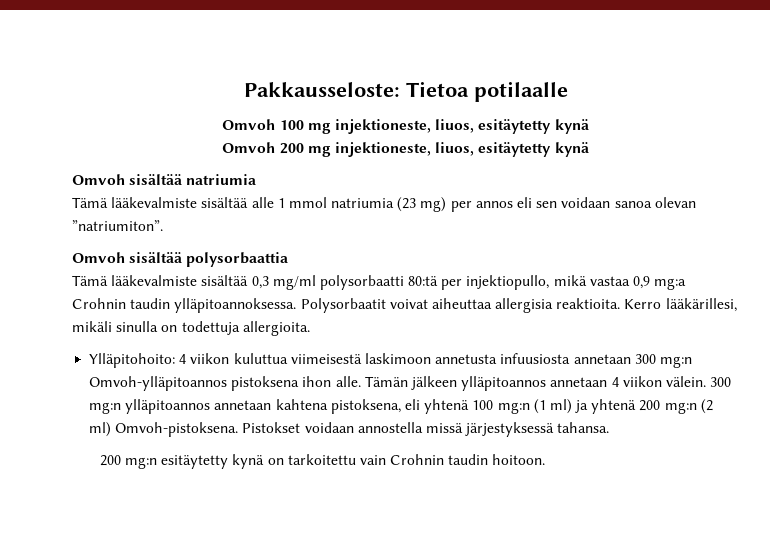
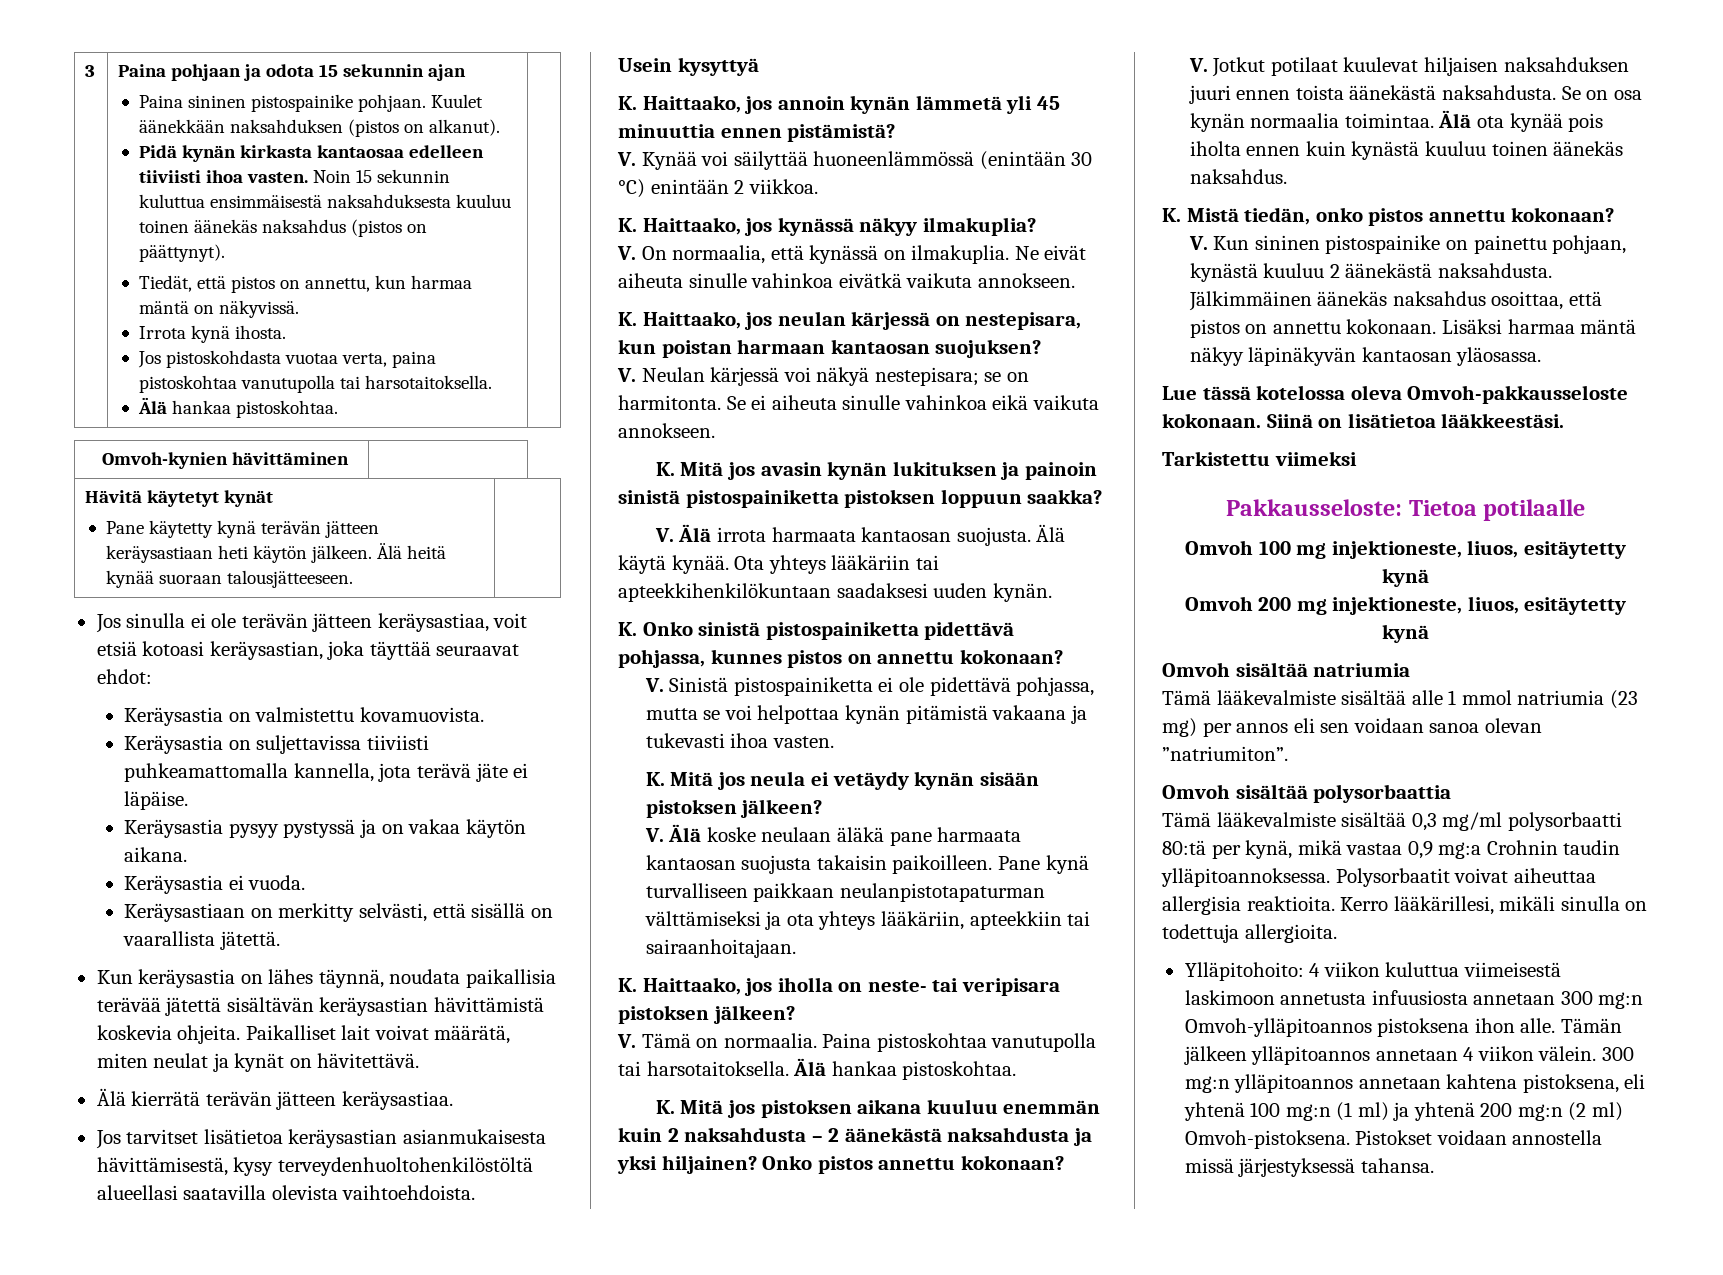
+ 3 | Paina pohjaan ja odota 15 sekunnin ajan
+ Paina sininen pistospainike pohjaan. Kuulet äänekkään naksahduksen (pistos on alkanut).
+ Pidä kynän kirkasta kantaosaa edelleen tiiviisti ihoa vasten. Noin 15 sekunnin kuluttua ensimmäisestä naksahduksesta kuuluu toinen äänekäs naksahdus (pistos on päättynyt).
+ Tiedät, että pistos on annettu, kun harmaa mäntä on näkyvissä.
+ Irrota kynä ihosta.
+ Jos pistoskohdasta vuotaa verta, paina pistoskohtaa vanutupolla tai harsotaitoksella.
+ Älä hankaa pistoskohtaa. |
+ Omvoh-kynien hävittäminen |
+ Hävitä käytetyt kynät
+ Pane käytetty kynä terävän jätteen keräysastiaan heti käytön jälkeen. Älä heitä kynää suoraan talousjätteeseen. |
+ Jos sinulla ei ole terävän jätteen keräysastiaa, voit etsiä kotoasi keräysastian, joka täyttää seuraavat ehdot:
+ Keräysastia on valmistettu kovamuovista.
+ Keräysastia on suljettavissa tiiviisti puhkeamattomalla kannella, jota terävä jäte ei läpäise.
+ Keräysastia pysyy pystyssä ja on vakaa käytön aikana.
+ Keräysastia ei vuoda.
+ Keräysastiaan on merkitty selvästi, että sisällä on vaarallista jätettä.
+ Kun keräysastia on lähes täynnä, noudata paikallisia terävää jätettä sisältävän keräysastian hävittämistä koskevia ohjeita. Paikalliset lait voivat määrätä, miten neulat ja kynät on hävitettävä.
+ Älä kierrätä terävän jätteen keräysastiaa.
+ Jos tarvitset lisätietoa keräysastian asianmukaisesta hävittämisestä, kysy terveydenhuoltohenkilöstöltä alueellasi saatavilla olevista vaihtoehdoista.
+ Usein kysyttyä
+ K. Haittaako, jos annoin kynän lämmetä yli 45 minuuttia ennen pistämistä?
+ V. Kynää voi säilyttää huoneenlämmössä (enintään 30 °C) enintään 2 viikkoa.
+ K. Haittaako, jos kynässä näkyy ilmakuplia?
+ V. On normaalia, että kynässä on ilmakuplia. Ne eivät aiheuta sinulle vahinkoa eivätkä vaikuta annokseen.
+ K. Haittaako, jos neulan kärjessä on nestepisara, kun poistan harmaan kantaosan suojuksen?
+ V. Neulan kärjessä voi näkyä nestepisara; se on harmitonta. Se ei aiheuta sinulle vahinkoa eikä vaikuta annokseen.
+ K. Mitä jos avasin kynän lukituksen ja painoin sinistä pistospainiketta pistoksen loppuun saakka?
+ V. Älä irrota harmaata kantaosan suojusta. Älä käytä kynää. Ota yhteys lääkäriin tai apteekkihenkilökuntaan saadaksesi uuden kynän.
+ K. Onko sinistä pistospainiketta pidettävä pohjassa, kunnes pistos on annettu kokonaan?
+ V. Sinistä pistospainiketta ei ole pidettävä pohjassa, mutta se voi helpottaa kynän pitämistä vakaana ja tukevasti ihoa vasten.
+ K. Mitä jos neula ei vetäydy kynän sisään pistoksen jälkeen?
+ V. Älä koske neulaan äläkä pane harmaata kantaosan suojusta takaisin paikoilleen. Pane kynä turvalliseen paikkaan neulanpistotapaturman välttämiseksi ja ota yhteys lääkäriin, apteekkiin tai sairaanhoitajaan.
+ K. Haittaako, jos iholla on neste- tai veripisara pistoksen jälkeen?
+ V. Tämä on normaalia. Paina pistoskohtaa vanutupolla tai harsotaitoksella. Älä hankaa pistoskohtaa.
+ K. Mitä jos pistoksen aikana kuuluu enemmän kuin 2 naksahdusta – 2 äänekästä naksahdusta ja yksi hiljainen? Onko pistos annettu kokonaan?
+ V. Jotkut potilaat kuulevat hiljaisen naksahduksen juuri ennen toista äänekästä naksahdusta. Se on osa kynän normaalia toimintaa. Älä ota kynää pois iholta ennen kuin kynästä kuuluu toinen äänekäs naksahdus.
+ K. Mistä tiedän, onko pistos annettu kokonaan?
+ V. Kun sininen pistospainike on painettu pohjaan, kynästä kuuluu 2 äänekästä naksahdusta. Jälkimmäinen äänekäs naksahdus osoittaa, että pistos on annettu kokonaan. Lisäksi harmaa mäntä näkyy läpinäkyvän kantaosan yläosassa.
+ Lue tässä kotelossa oleva Omvoh-pakkausseloste kokonaan. Siinä on lisätietoa lääkkeestäsi.
+ Tarkistettu viimeksi
- Tämä lääkevalmiste sisältää 0,3 mg/ml polysorbaatti 80:tä per injektiopullo, mikä vastaa 0,9 mg:a Crohnin taudin ylläpitoannoksessa.
+ Tämä lääkevalmiste sisältää 0,3 mg/ml polysorbaatti 80:tä per kynä, mikä vastaa 0,9 mg:a Crohnin taudin ylläpitoannoksessa.
- 200 mg:n esitäytetty kynä on tarkoitettu vain Crohnin taudin hoitoon.

